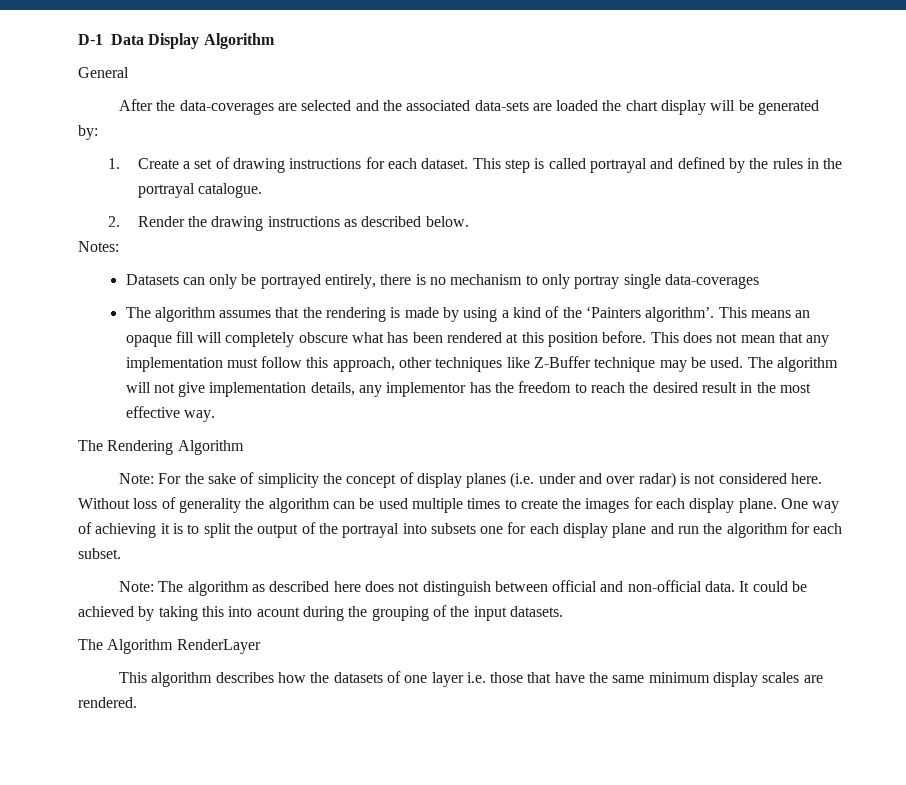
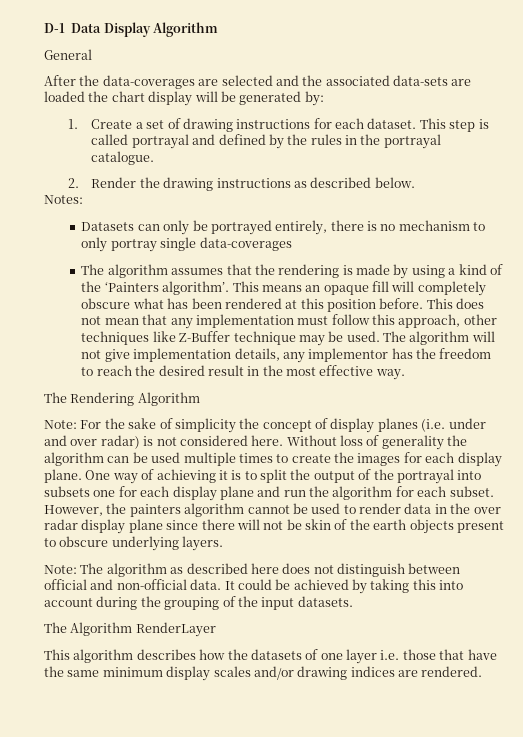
+ However, the painters algorithm cannot be used to render data in the over radar display plane since there will not be skin of the earth objects present to obscure underlying layers.
- It could be achieved by taking this into acount during the grouping of the input datasets.
+ It could be achieved by taking this into account during the grouping of the input datasets.
- This algorithm describes how the datasets of one layer i.e. those that have the same minimum display scales are rendered.
+ This algorithm describes how the datasets of one layer i.e. those that have the same minimum display scales and/or drawing indices are rendered.

